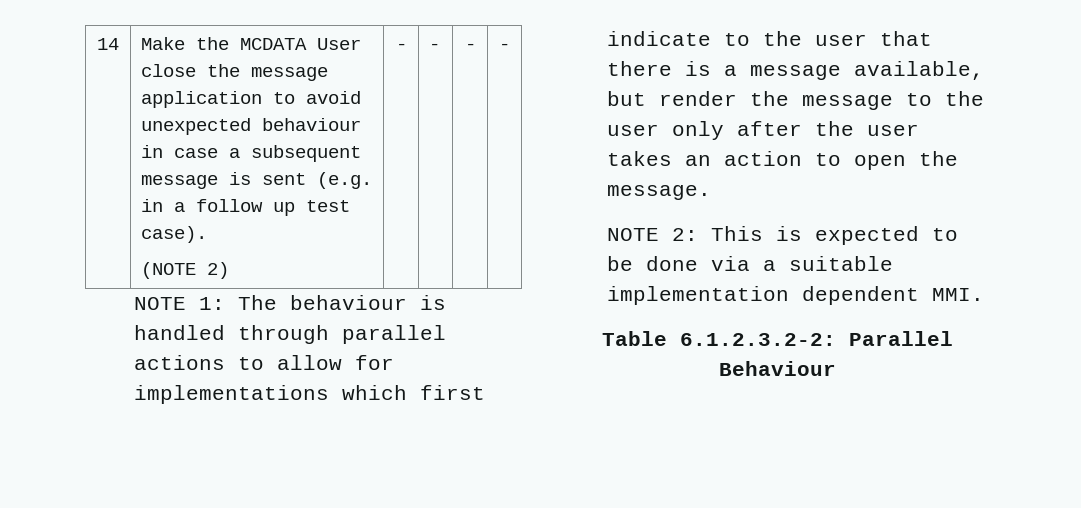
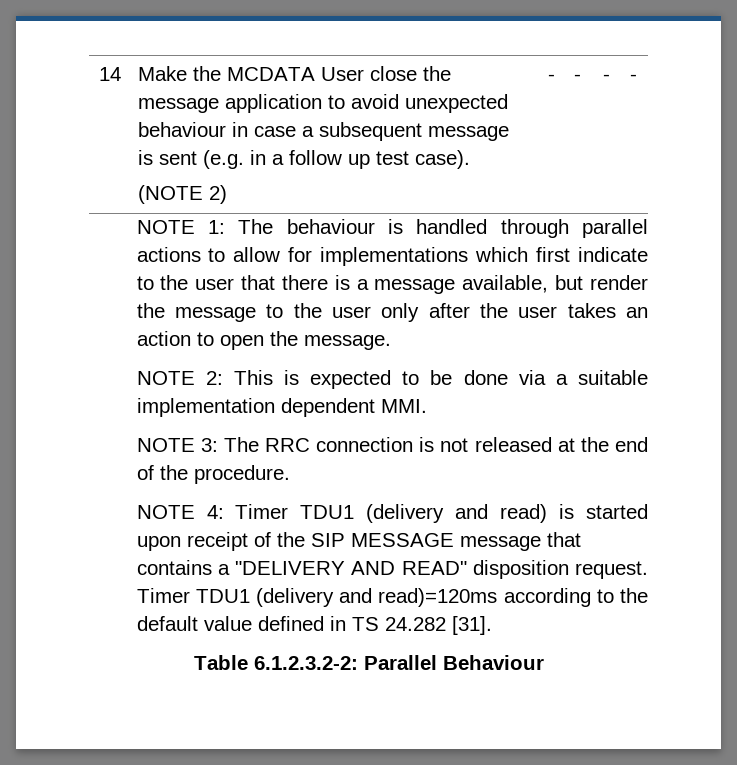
+ NOTE 3: The RRC connection is not released at the end of the procedure.
+ NOTE 4: Timer TDU1 (delivery and read) is started upon receipt of the SIP MESSAGE message that contains a "DELIVERY AND READ" disposition request. Timer TDU1 (delivery and read)=120ms according to the default value defined in TS 24.282 [31].

